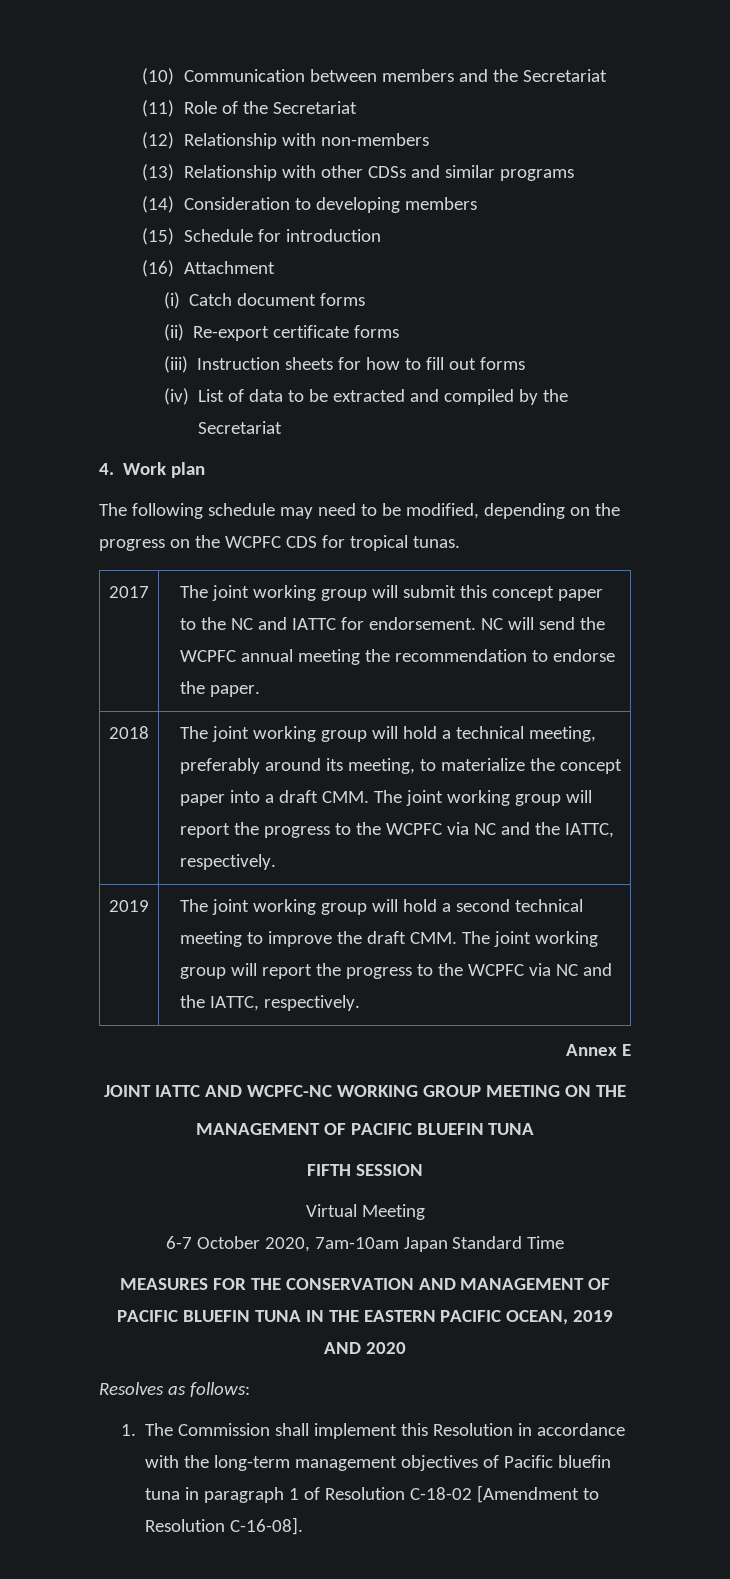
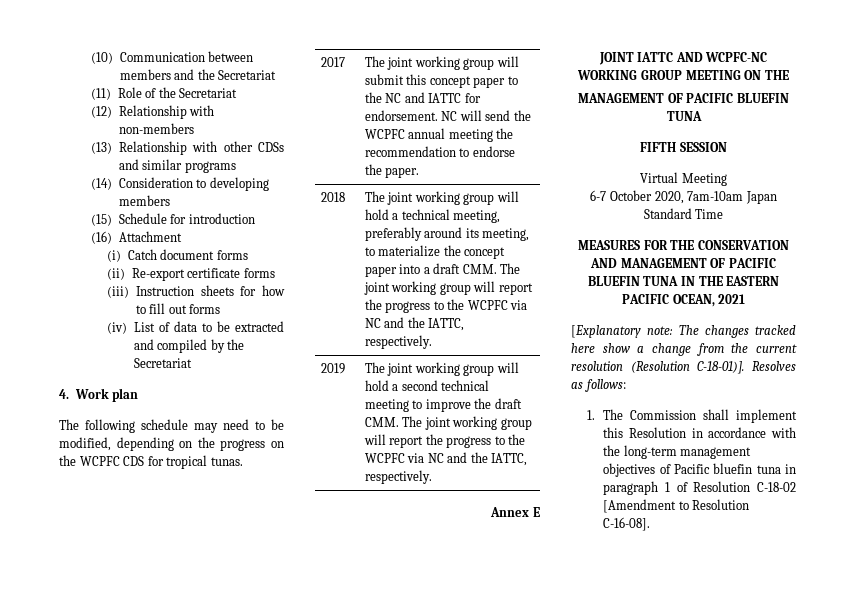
- MEASURES FOR THE CONSERVATION AND MANAGEMENT OF PACIFIC BLUEFIN TUNA IN THE EASTERN PACIFIC OCEAN, 2019 AND 2020
- Resolves as follows:
+ MEASURES FOR THE CONSERVATION AND MANAGEMENT OF PACIFIC BLUEFIN TUNA IN THE EASTERN PACIFIC OCEAN, 2021
+ [Explanatory note: The changes tracked here show a change from the current resolution (Resolution C-18-01)]. Resolves as follows:

